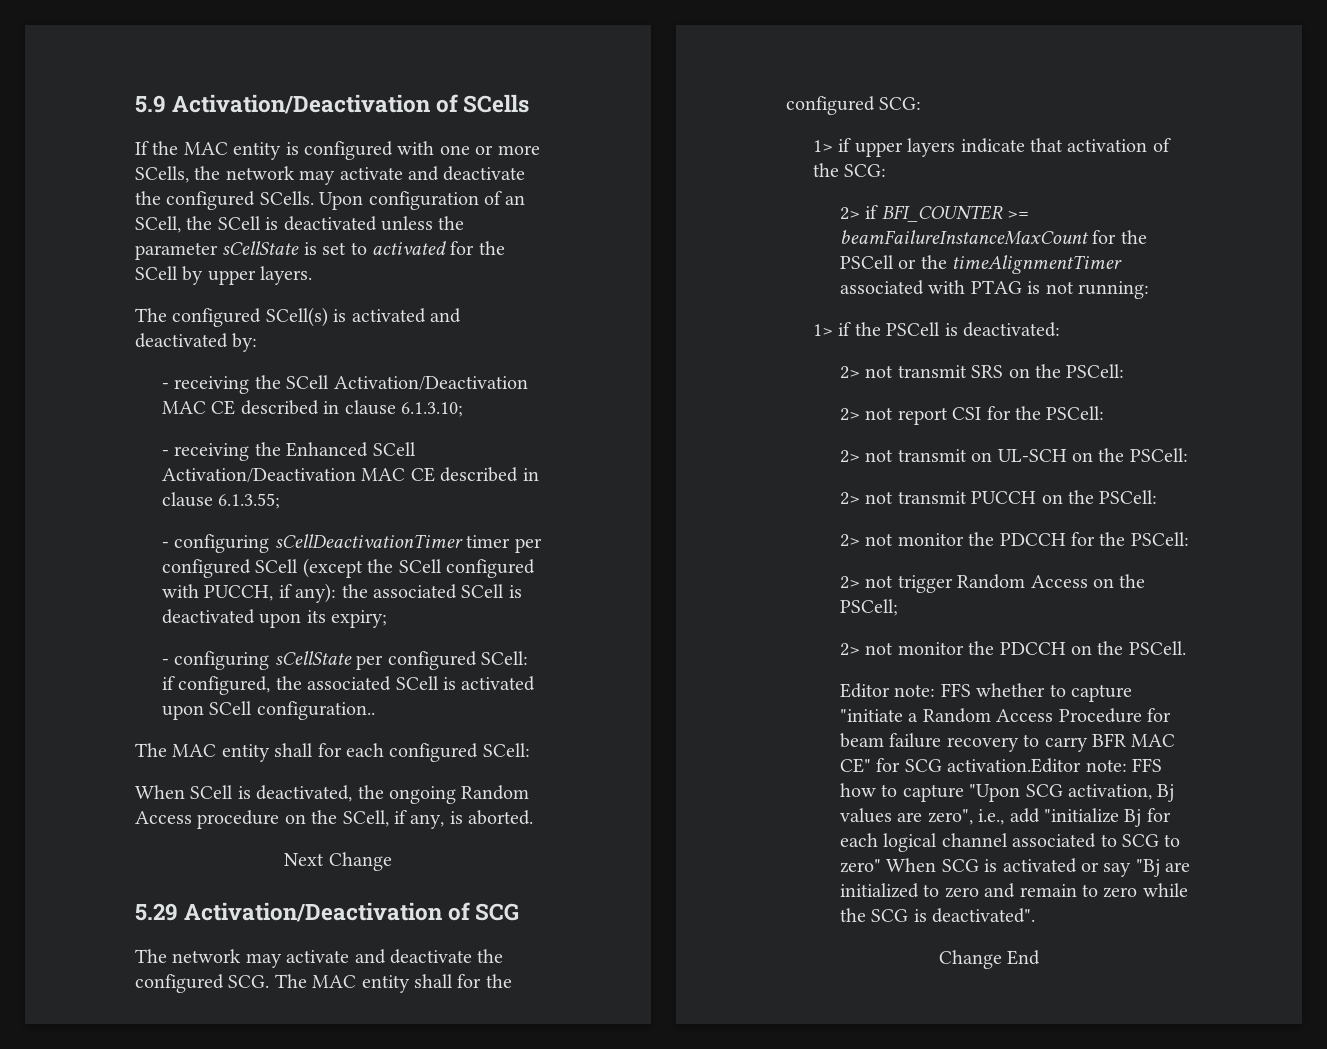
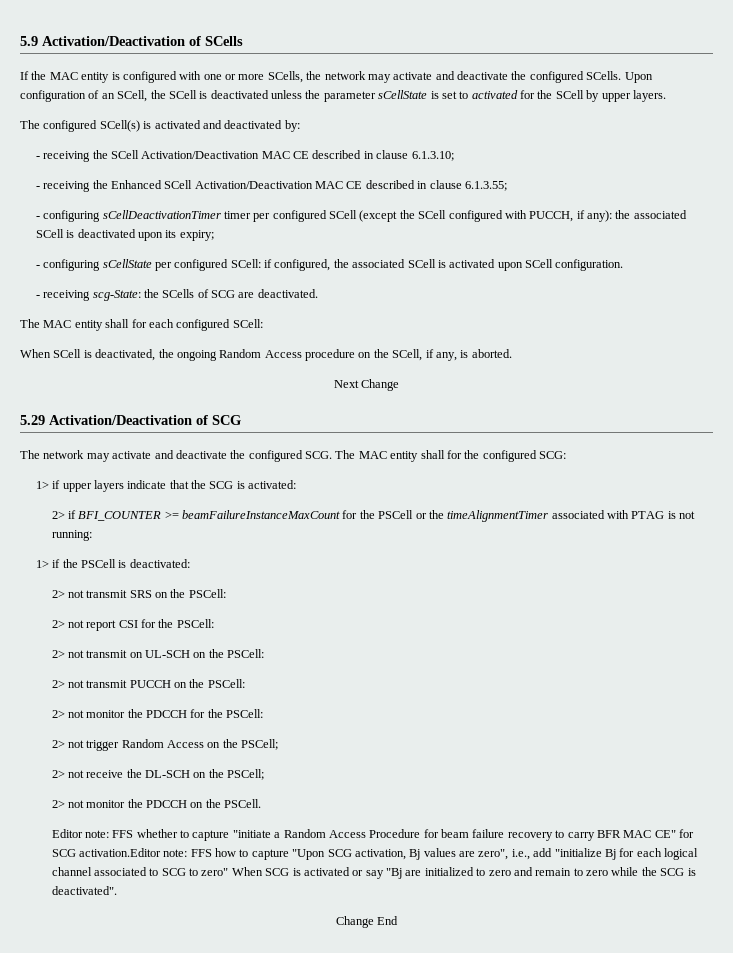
- - configuring sCellState per configured SCell: if configured, the associated SCell is activated upon SCell configuration..
+ - configuring sCellState per configured SCell: if configured, the associated SCell is activated upon SCell configuration.
+ - receiving scg-State: the SCells of SCG are deactivated.
- 1> if upper layers indicate that activation of the SCG:
+ 1> if upper layers indicate that the SCG is activated:
+ 2> not receive the DL-SCH on the PSCell;

